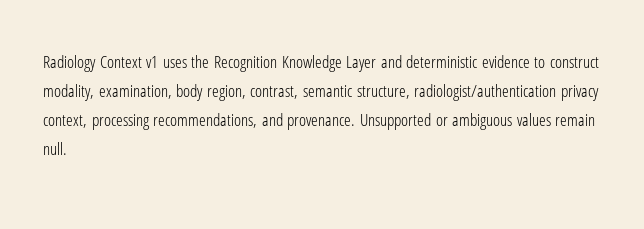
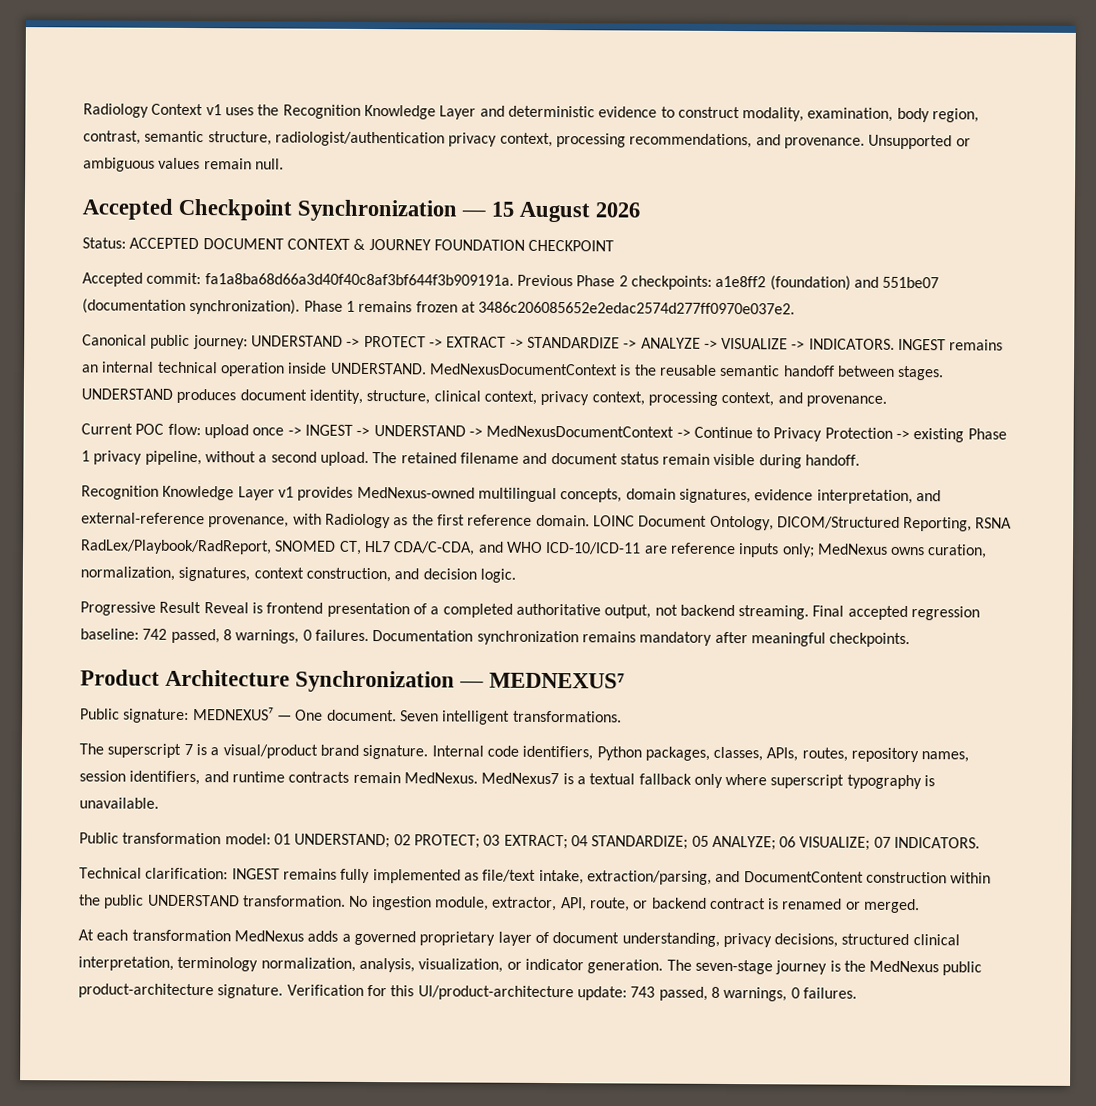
+ Accepted Checkpoint Synchronization — 15 August 2026
+ Status: ACCEPTED DOCUMENT CONTEXT & JOURNEY FOUNDATION CHECKPOINT
+ Accepted commit: fa1a8ba68d66a3d40f40c8af3bf644f3b909191a. Previous Phase 2 checkpoints: a1e8ff2 (foundation) and 551be07 (documentation synchronization). Phase 1 remains frozen at 3486c206085652e2edac2574d277ff0970e037e2.
+ Canonical public journey: UNDERSTAND -> PROTECT -> EXTRACT -> STANDARDIZE -> ANALYZE -> VISUALIZE -> INDICATORS. INGEST remains an internal technical operation inside UNDERSTAND. MedNexusDocumentContext is the reusable semantic handoff between stages. UNDERSTAND produces document identity, structure, clinical context, privacy context, processing context, and provenance.
+ Current POC flow: upload once -> INGEST -> UNDERSTAND -> MedNexusDocumentContext -> Continue to Privacy Protection -> existing Phase 1 privacy pipeline, without a second upload. The retained filename and document status remain visible during handoff.
+ Recognition Knowledge Layer v1 provides MedNexus-owned multilingual concepts, domain signatures, evidence interpretation, and external-reference provenance, with Radiology as the first reference domain. LOINC Document Ontology, DICOM/Structured Reporting, RSNA RadLex/Playbook/RadReport, SNOMED CT, HL7 CDA/C-CDA, and WHO ICD-10/ICD-11 are reference inputs only; MedNexus owns curation, normalization, signatures, context construction, and decision logic.
+ Progressive Result Reveal is frontend presentation of a completed authoritative output, not backend streaming. Final accepted regression baseline: 742 passed, 8 warnings, 0 failures. Documentation synchronization remains mandatory after meaningful checkpoints.
+ Product Architecture Synchronization — MEDNEXUS⁷
+ Public signature: MEDNEXUS⁷ — One document. Seven intelligent transformations.
+ The superscript 7 is a visual/product brand signature. Internal code identifiers, Python packages, classes, APIs, routes, repository names, session identifiers, and runtime contracts remain MedNexus. MedNexus7 is a textual fallback only where superscript typography is unavailable.
+ Public transformation model: 01 UNDERSTAND; 02 PROTECT; 03 EXTRACT; 04 STANDARDIZE; 05 ANALYZE; 06 VISUALIZE; 07 INDICATORS.
+ Technical clarification: INGEST remains fully implemented as file/text intake, extraction/parsing, and DocumentContent construction within the public UNDERSTAND transformation. No ingestion module, extractor, API, route, or backend contract is renamed or merged.
+ At each transformation MedNexus adds a governed proprietary layer of document understanding, privacy decisions, structured clinical interpretation, terminology normalization, analysis, visualization, or indicator generation. The seven-stage journey is the MedNexus public product-architecture signature. Verification for this UI/product-architecture update: 743 passed, 8 warnings, 0 failures.

